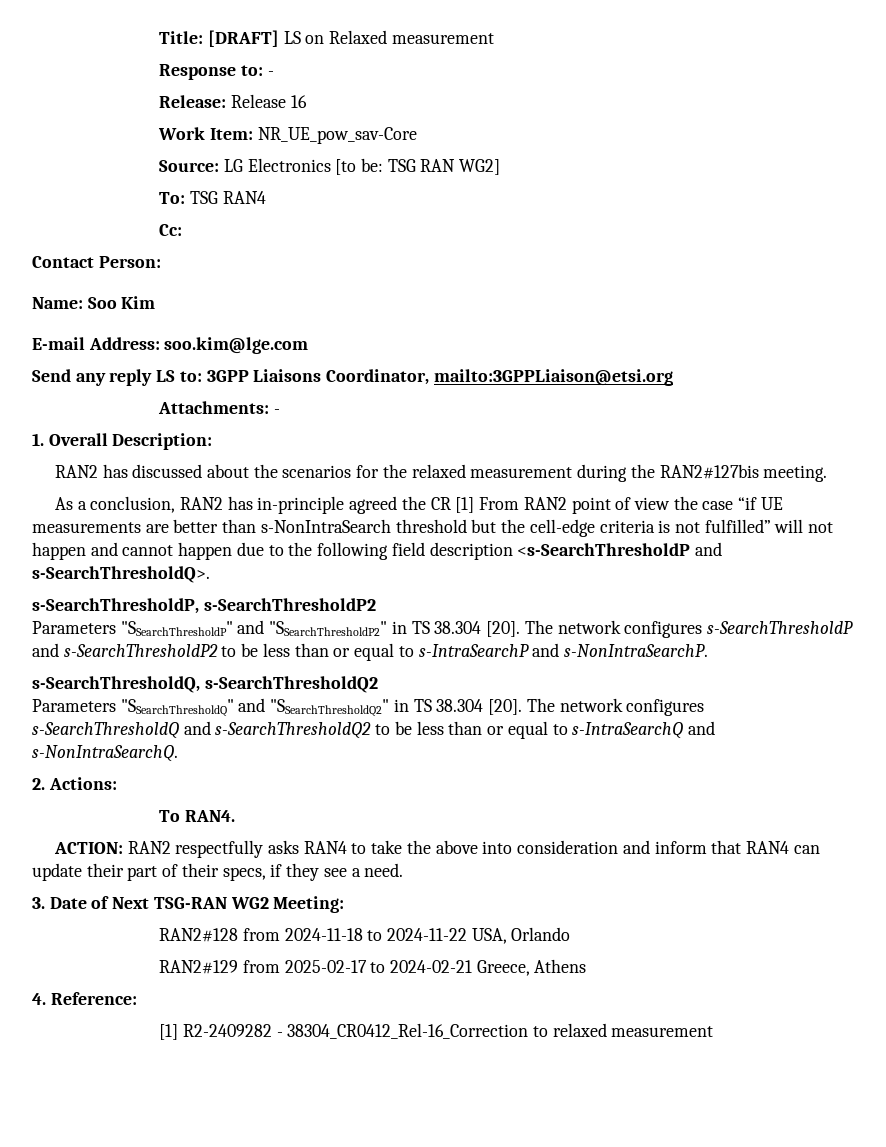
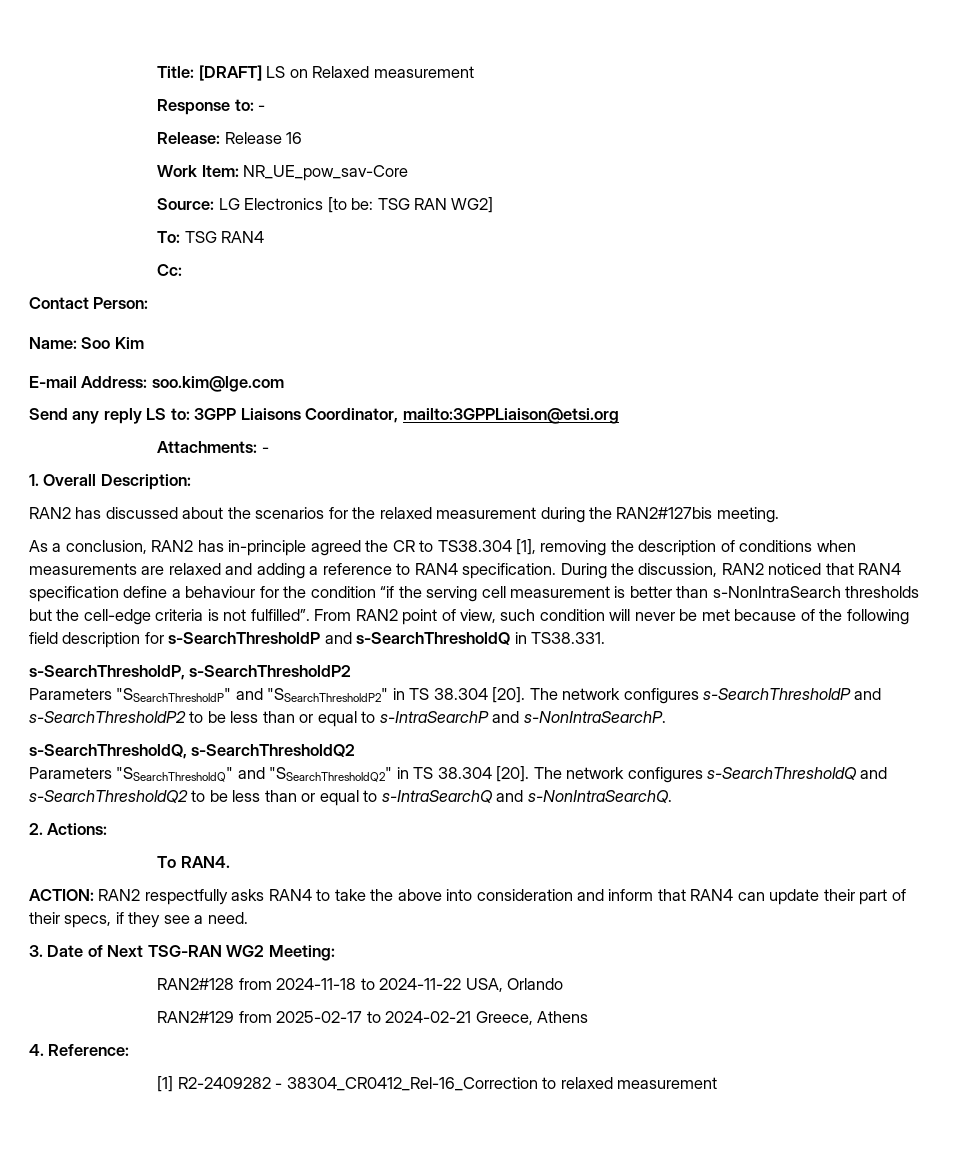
- As a conclusion, RAN2 has in-principle agreed the CR [1] From RAN2 point of view the case “if UE measurements are better than s-NonIntraSearch threshold but the cell-edge criteria is not fulfilled” will not happen and cannot happen due to the following field description <s-SearchThresholdP and s-SearchThresholdQ>.
+ As a conclusion, RAN2 has in-principle agreed the CR to TS38.304 [1], removing the description of conditions when measurements are relaxed and adding a reference to RAN4 specification. During the discussion, RAN2 noticed that RAN4 specification define a behaviour for the condition “if the serving cell measurement is better than s-NonIntraSearch thresholds but the cell-edge criteria is not fulfilled”. From RAN2 point of view, such condition will never be met because of the following field description for s-SearchThresholdP and s-SearchThresholdQ in TS38.331.

